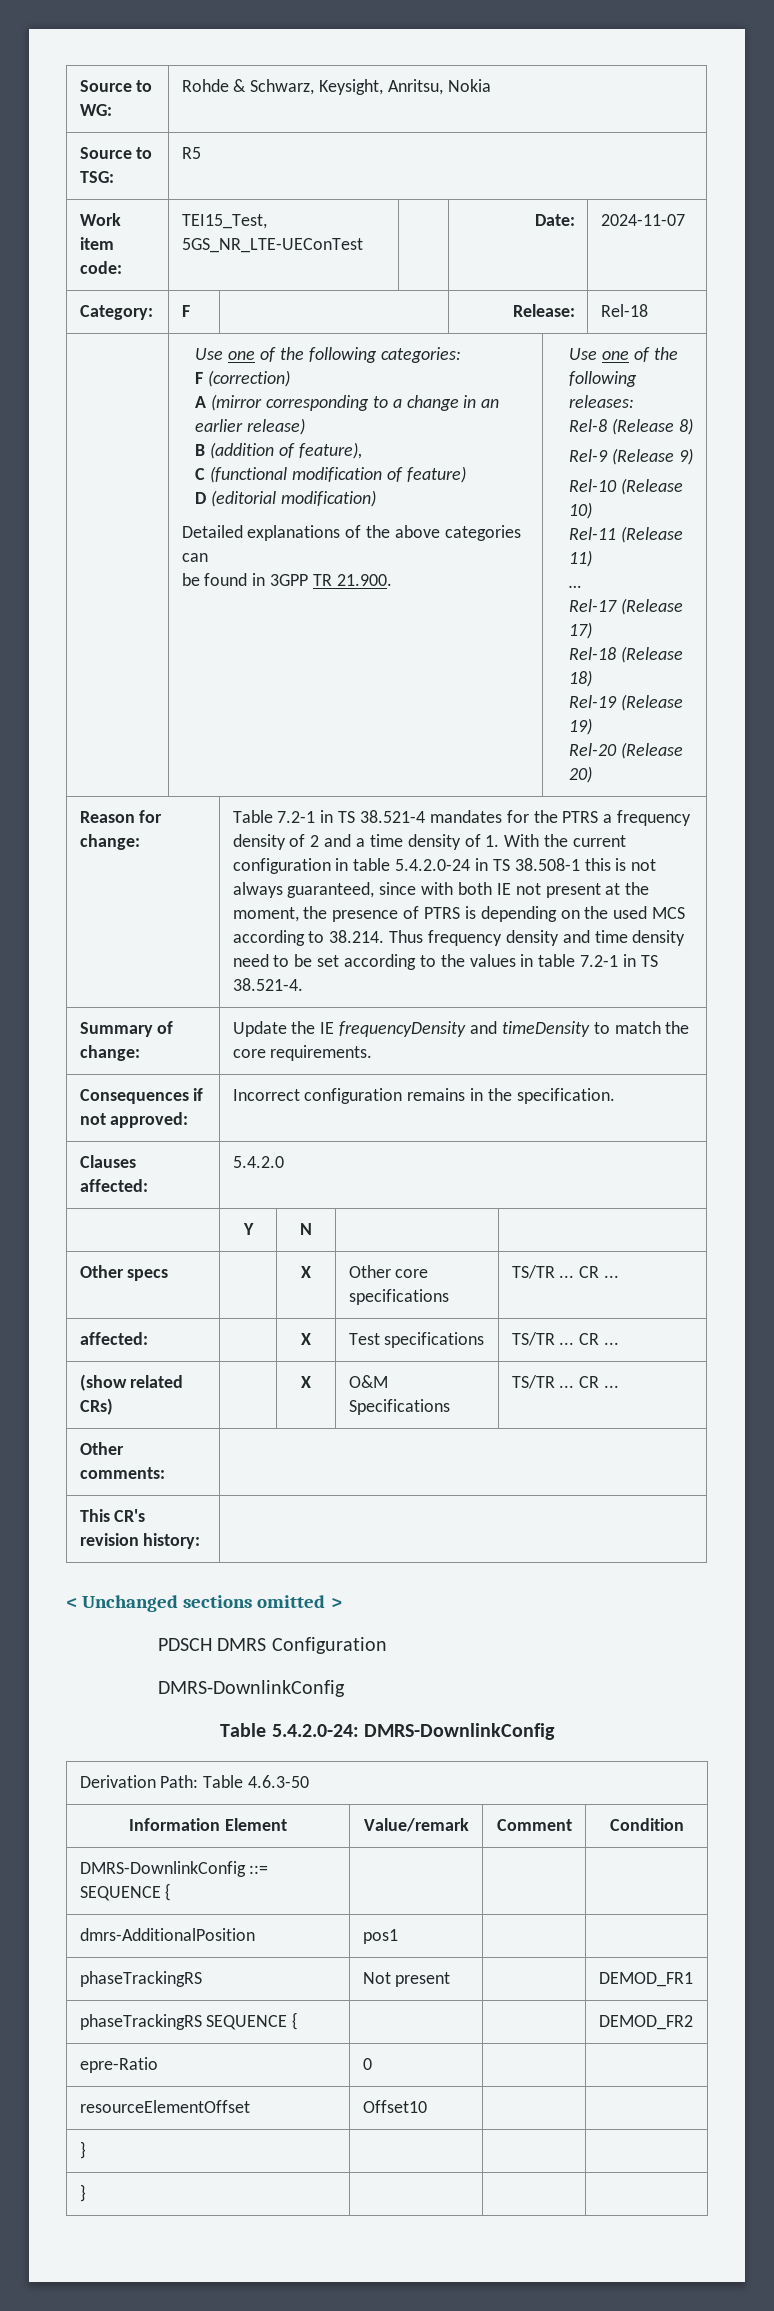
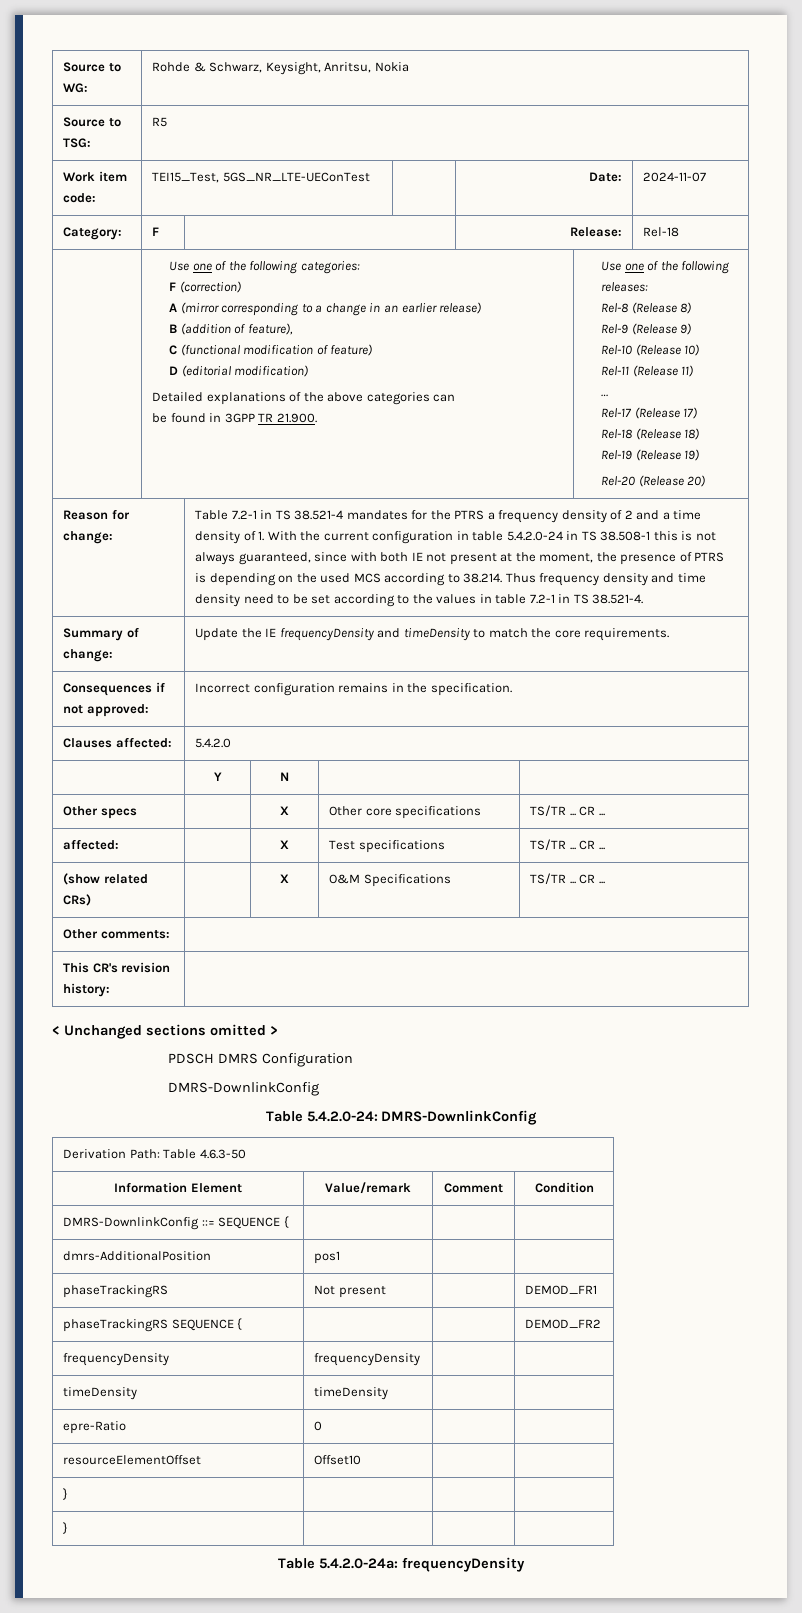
+ frequencyDensity | frequencyDensity | |
+ timeDensity | timeDensity | |
+ Table 5.4.2.0-24a: frequencyDensity

